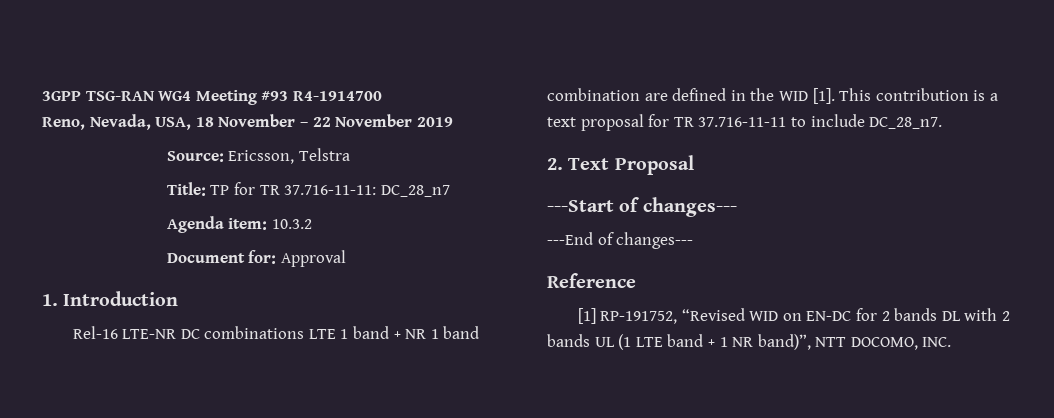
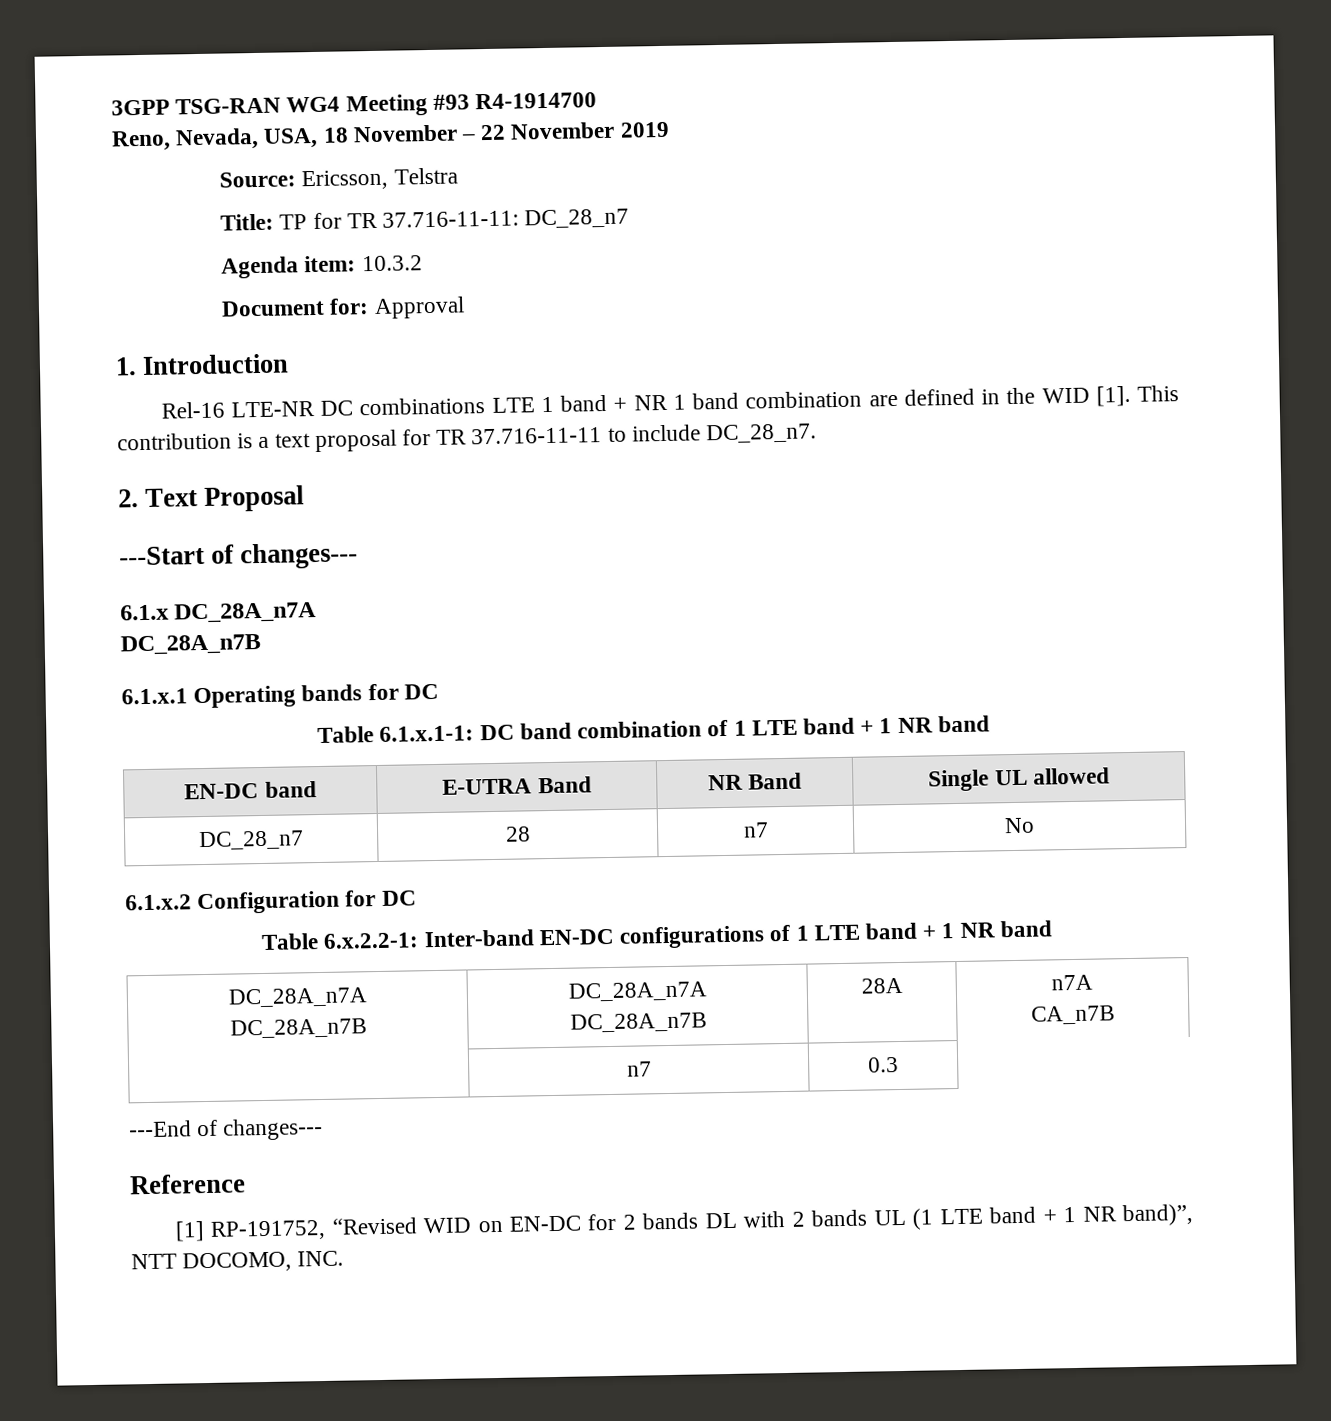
+ 6.1.x DC_28A_n7A
+ DC_28A_n7B
+ 6.1.x.1 Operating bands for DC
+ Table 6.1.x.1-1: DC band combination of 1 LTE band + 1 NR band
+ EN-DC band | E-UTRA Band | NR Band | Single UL allowed
+ DC_28_n7 | 28 | n7 | No
+ 6.1.x.2 Configuration for DC
+ Table 6.x.2.2-1: Inter-band EN-DC configurations of 1 LTE band + 1 NR band
+ DC_28A_n7A
+ DC_28A_n7B | DC_28A_n7A
+ DC_28A_n7B | 28A | n7A
+ CA_n7B
+ | n7 | 0.3

